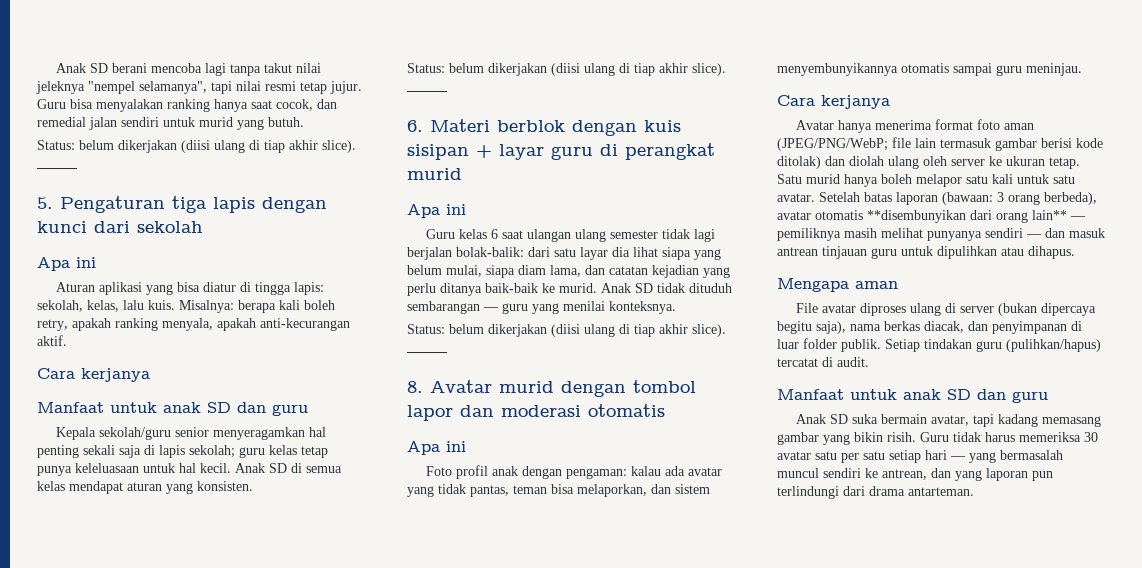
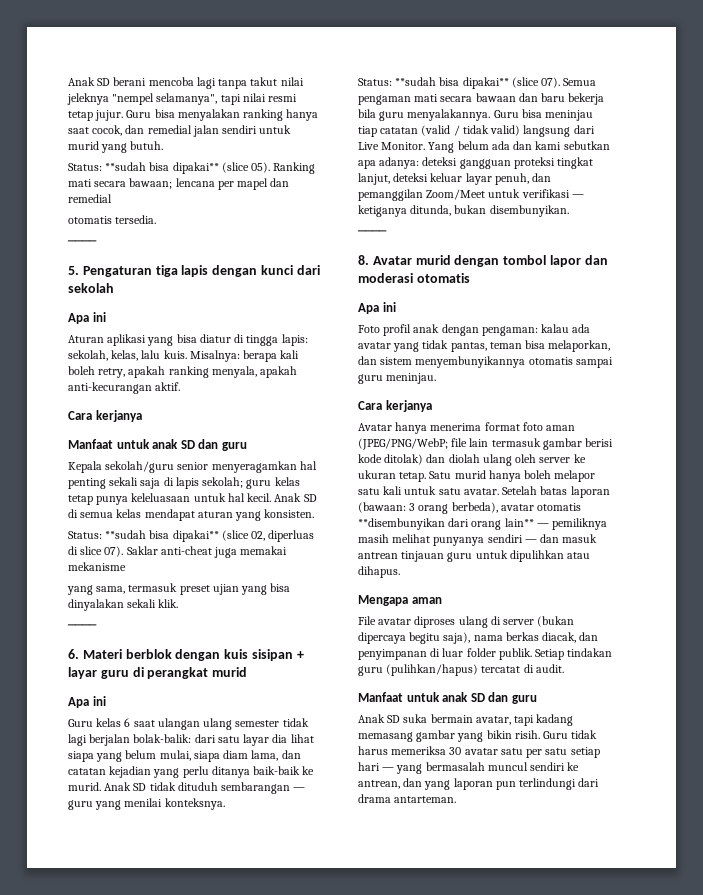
  Guru bisa menyalakan ranking hanya saat cocok, dan remedial jalan sendiri untuk murid yang butuh.
- Status: belum dikerjakan (diisi ulang di tiap akhir slice).
+ Status: **sudah bisa dipakai** (slice 05). Ranking mati secara bawaan; lencana per mapel dan remedial
+ otomatis tersedia.
  Anak SD di semua kelas mendapat aturan yang konsisten.
- Status: belum dikerjakan (diisi ulang di tiap akhir slice).
+ Status: **sudah bisa dipakai** (slice 02, diperluas di slice 07). Saklar anti-cheat juga memakai mekanisme
+ yang sama, termasuk preset ujian yang bisa dinyalakan sekali klik.
  Anak SD tidak dituduh sembarangan — guru yang menilai konteksnya.
- Status: belum dikerjakan (diisi ulang di tiap akhir slice).
+ Status: **sudah bisa dipakai** (slice 07). Semua pengaman mati secara bawaan dan baru bekerja bila guru menyalakannya. Guru bisa meninjau tiap catatan (valid / tidak valid) langsung dari Live Monitor. Yang belum ada dan kami sebutkan apa adanya: deteksi gangguan proteksi tingkat lanjut, deteksi keluar layar penuh, dan pemanggilan Zoom/Meet untuk verifikasi — ketiganya ditunda, bukan disembunyikan.

